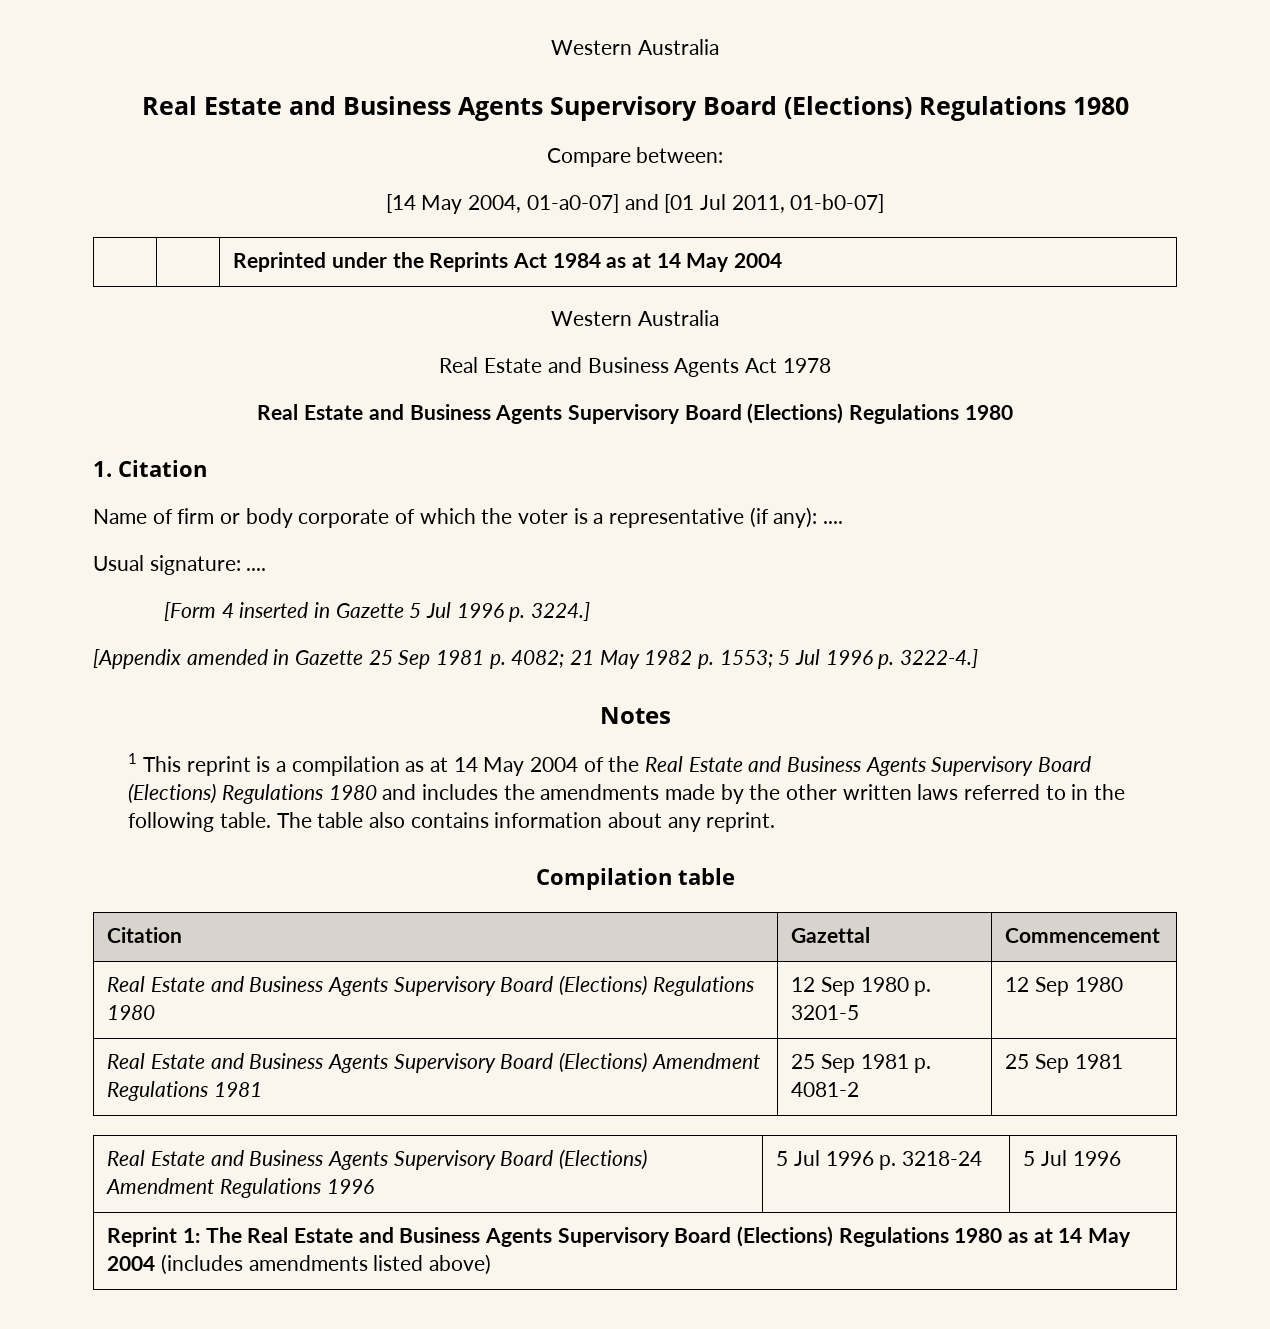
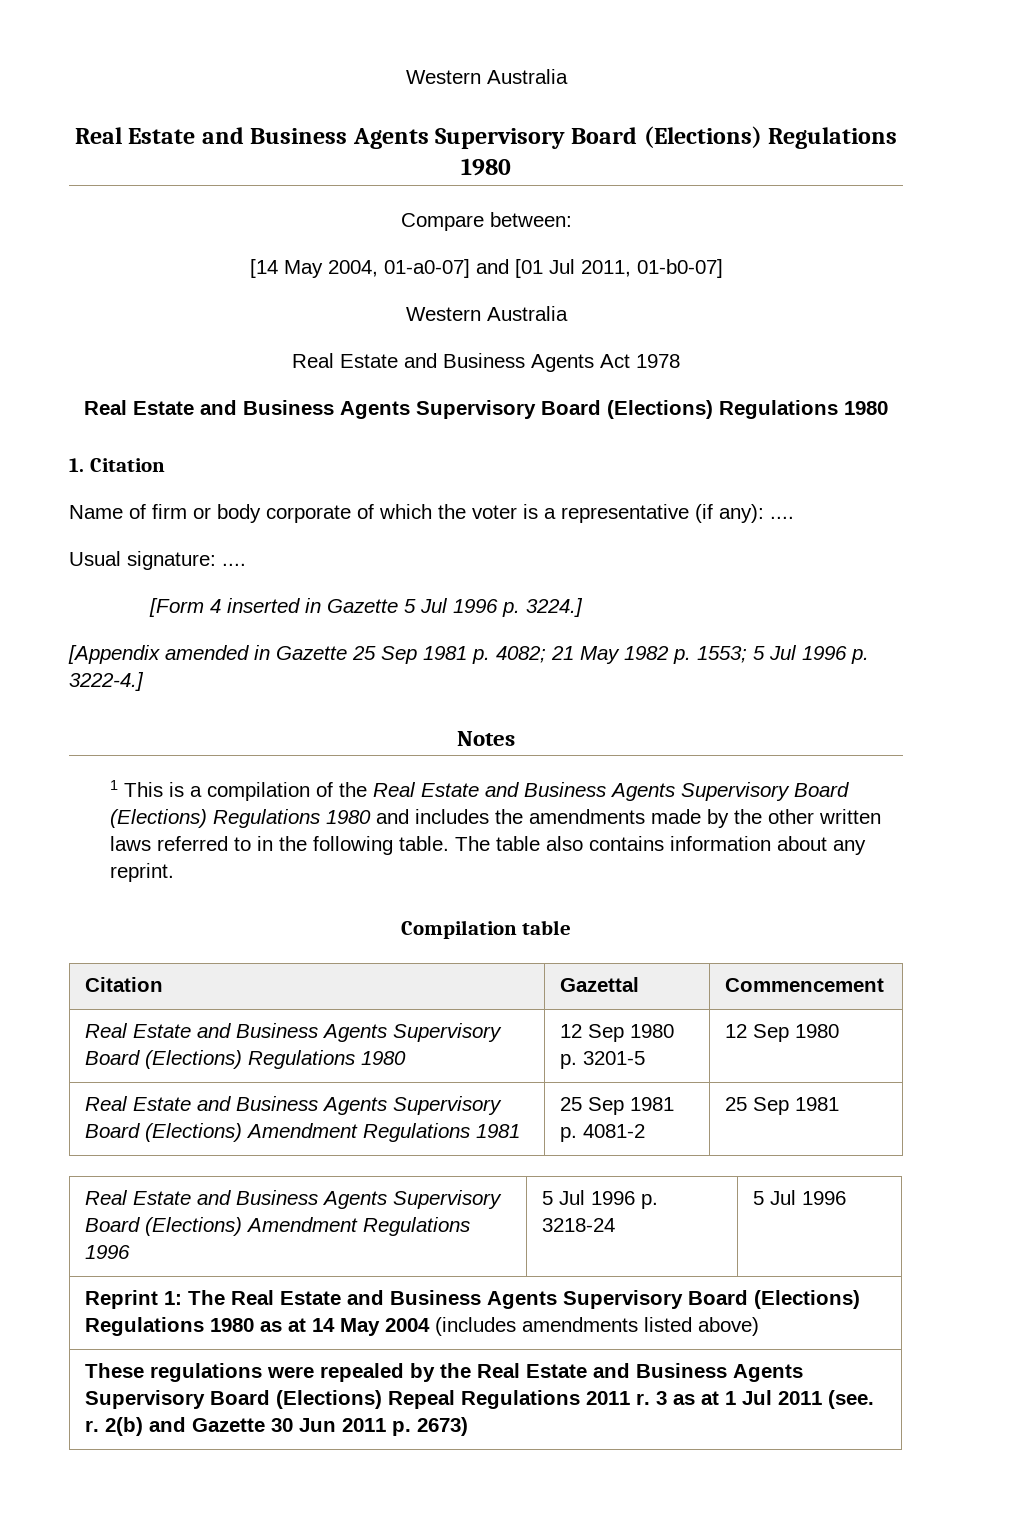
- | | Reprinted under the Reprints Act 1984 as at 14 May 2004
- 1 This reprint is a compilation as at 14 May 2004 of the Real Estate and Business Agents Supervisory Board (Elections) Regulations 1980 and includes the amendments made by the other written laws referred to in the following table.
+ 1 This is a compilation of the Real Estate and Business Agents Supervisory Board (Elections) Regulations 1980 and includes the amendments made by the other written laws referred to in the following table.
+ These regulations were repealed by the Real Estate and Business Agents Supervisory Board (Elections) Repeal Regulations 2011 r. 3 as at 1 Jul 2011 (see. r. 2(b) and Gazette 30 Jun 2011 p. 2673)

